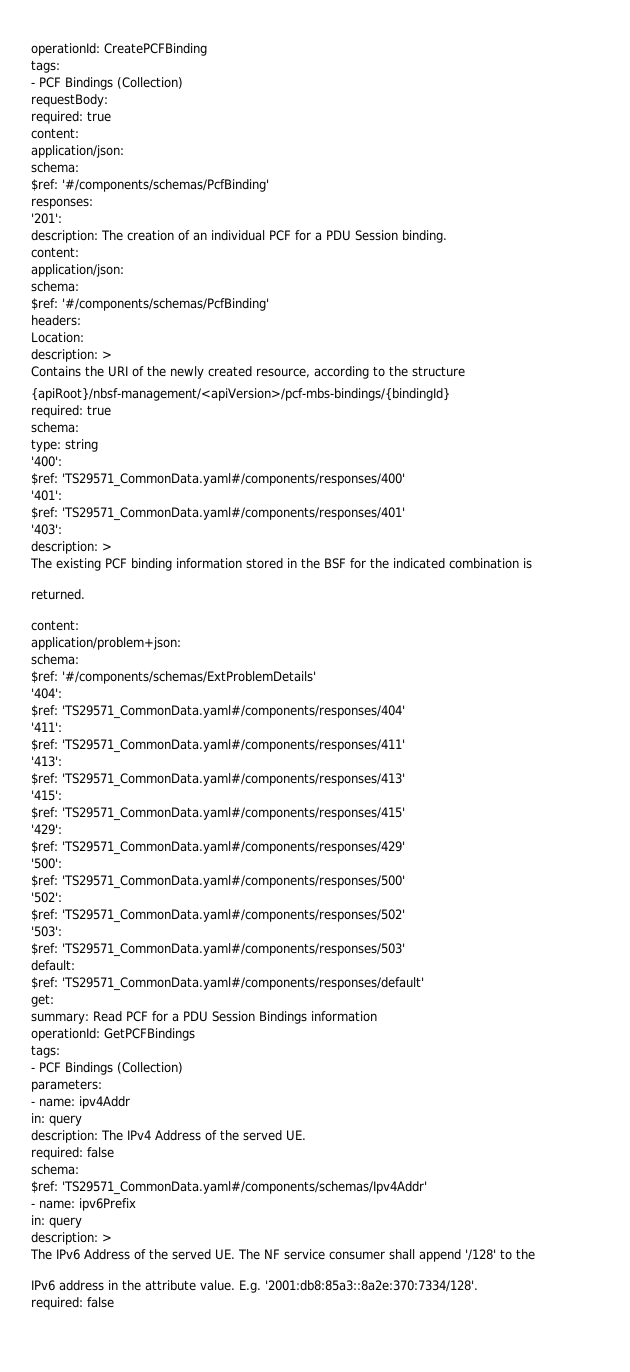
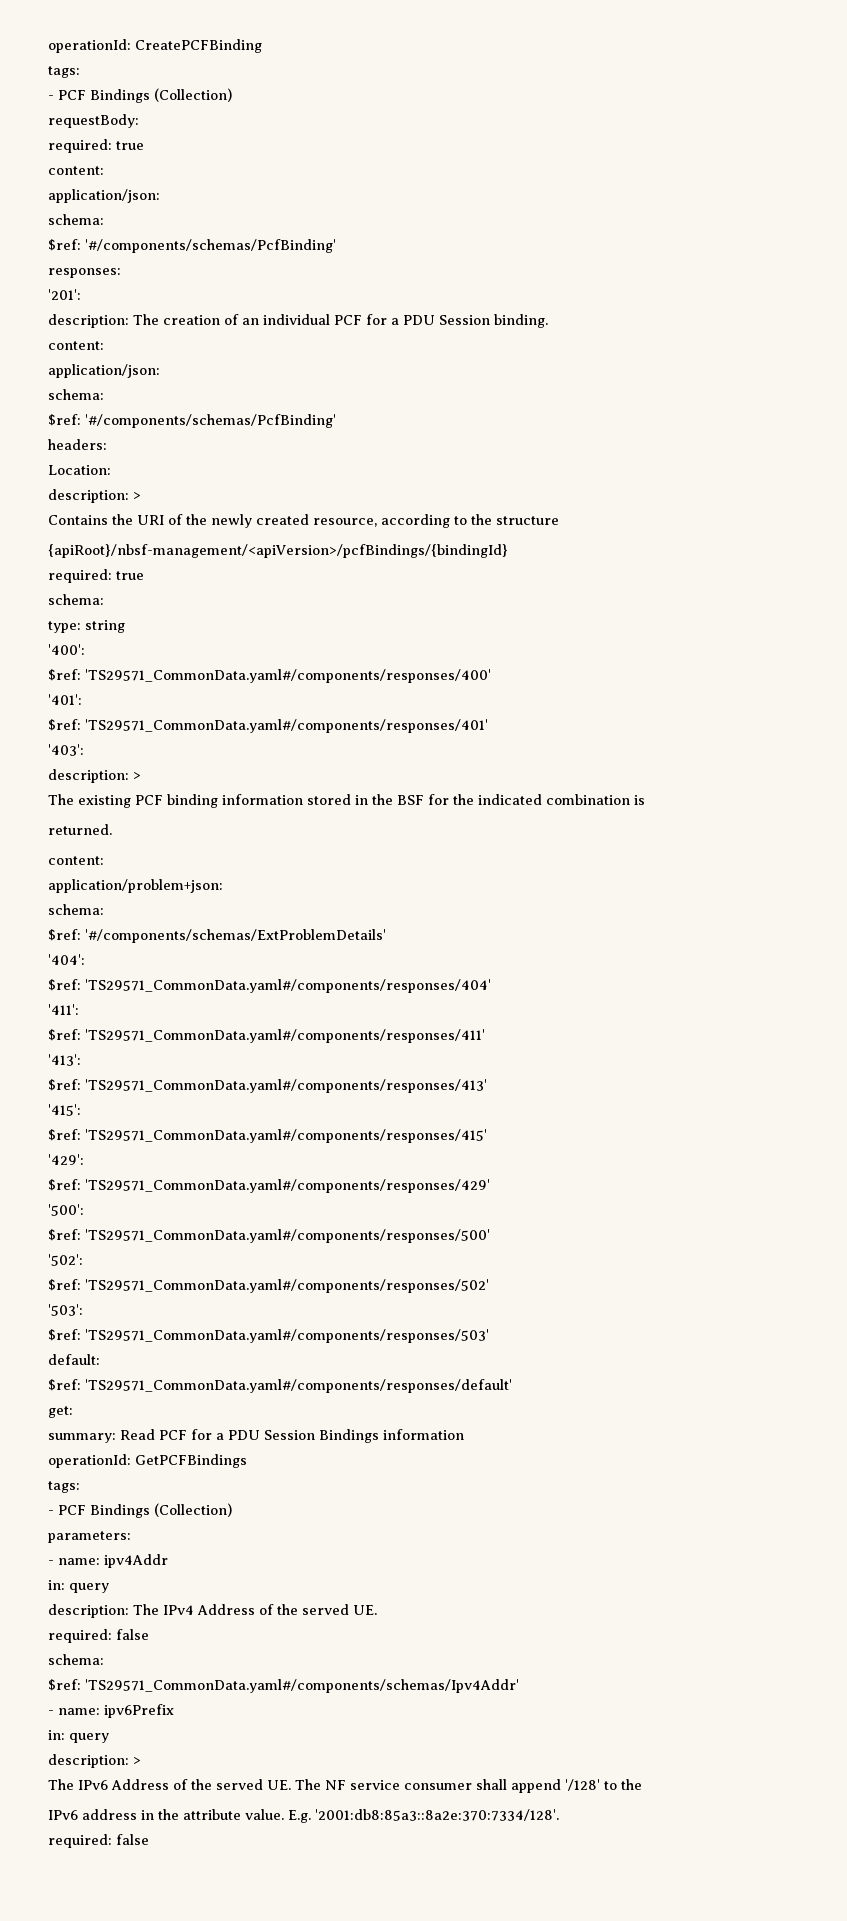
- {apiRoot}/nbsf-management/<apiVersion>/pcf-mbs-bindings/{bindingId}
+ {apiRoot}/nbsf-management/<apiVersion>/pcfBindings/{bindingId}

